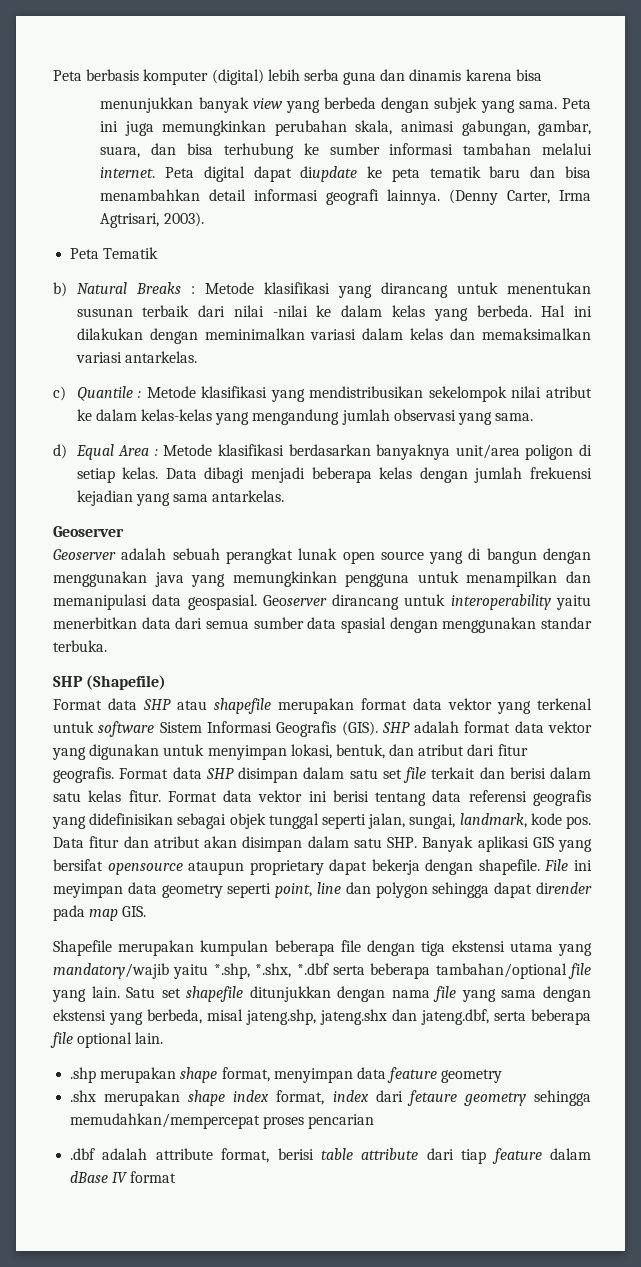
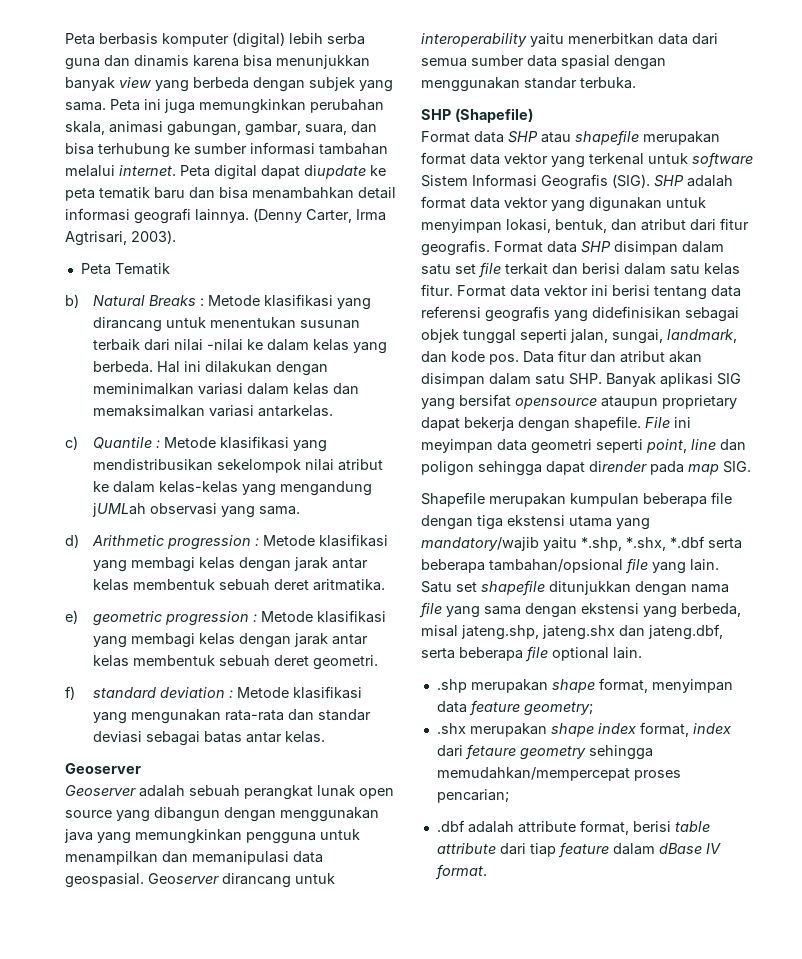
- Peta berbasis komputer (digital) lebih serba guna dan dinamis karena bisa
- menunjukkan banyak view yang berbeda dengan subjek yang sama.
+ Peta berbasis komputer (digital) lebih serba guna dan dinamis karena bisa menunjukkan banyak view yang berbeda dengan subjek yang sama.
- c) Quantile : Metode klasifikasi yang mendistribusikan sekelompok nilai atribut ke dalam kelas-kelas yang mengandung jumlah observasi yang sama.
+ c) Quantile : Metode klasifikasi yang mendistribusikan sekelompok nilai atribut ke dalam kelas-kelas yang mengandung jUMLah observasi yang sama.
- d) Equal Area : Metode klasifikasi berdasarkan banyaknya unit/area poligon di setiap kelas. Data dibagi menjadi beberapa kelas dengan jumlah frekuensi kejadian yang sama antarkelas.
+ d) Arithmetic progression : Metode klasifikasi yang membagi kelas dengan jarak antar kelas membentuk sebuah deret aritmatika.
+ e) geometric progression : Metode klasifikasi yang membagi kelas dengan jarak antar kelas membentuk sebuah deret geometri.
+ f) standard deviation : Metode klasifikasi yang mengunakan rata-rata dan standar deviasi sebagai batas antar kelas.
- Geoserver adalah sebuah perangkat lunak open source yang di bangun dengan menggunakan java yang memungkinkan pengguna untuk menampilkan dan memanipulasi data geospasial.
+ Geoserver adalah sebuah perangkat lunak open source yang dibangun dengan menggunakan java yang memungkinkan pengguna untuk menampilkan dan memanipulasi data geospasial.
- Format data SHP atau shapefile merupakan format data vektor yang terkenal untuk software Sistem Informasi Geografis (GIS).
+ Format data SHP atau shapefile merupakan format data vektor yang terkenal untuk software Sistem Informasi Geografis (SIG).
- Format data vektor ini berisi tentang data referensi geografis yang didefinisikan sebagai objek tunggal seperti jalan, sungai, landmark, kode pos.
+ Format data vektor ini berisi tentang data referensi geografis yang didefinisikan sebagai objek tunggal seperti jalan, sungai, landmark, dan kode pos.
- Data fitur dan atribut akan disimpan dalam satu SHP. Banyak aplikasi GIS yang bersifat opensource ataupun proprietary dapat bekerja dengan shapefile.
+ Data fitur dan atribut akan disimpan dalam satu SHP. Banyak aplikasi SIG yang bersifat opensource ataupun proprietary dapat bekerja dengan shapefile.
- File ini meyimpan data geometry seperti point, line dan polygon sehingga dapat dirender pada map GIS.
+ File ini meyimpan data geometri seperti point, line dan poligon sehingga dapat dirender pada map SIG.
- Shapefile merupakan kumpulan beberapa file dengan tiga ekstensi utama yang mandatory/wajib yaitu *.shp, *.shx, *.dbf serta beberapa tambahan/optional file yang lain.
+ Shapefile merupakan kumpulan beberapa file dengan tiga ekstensi utama yang mandatory/wajib yaitu *.shp, *.shx, *.dbf serta beberapa tambahan/opsional file yang lain.
- .shp merupakan shape format, menyimpan data feature geometry
+ .shp merupakan shape format, menyimpan data feature geometry;
- .shx merupakan shape index format, index dari fetaure geometry sehingga memudahkan/mempercepat proses pencarian
+ .shx merupakan shape index format, index dari fetaure geometry sehingga memudahkan/mempercepat proses pencarian;
- .dbf adalah attribute format, berisi table attribute dari tiap feature dalam dBase IV format
+ .dbf adalah attribute format, berisi table attribute dari tiap feature dalam dBase IV format.

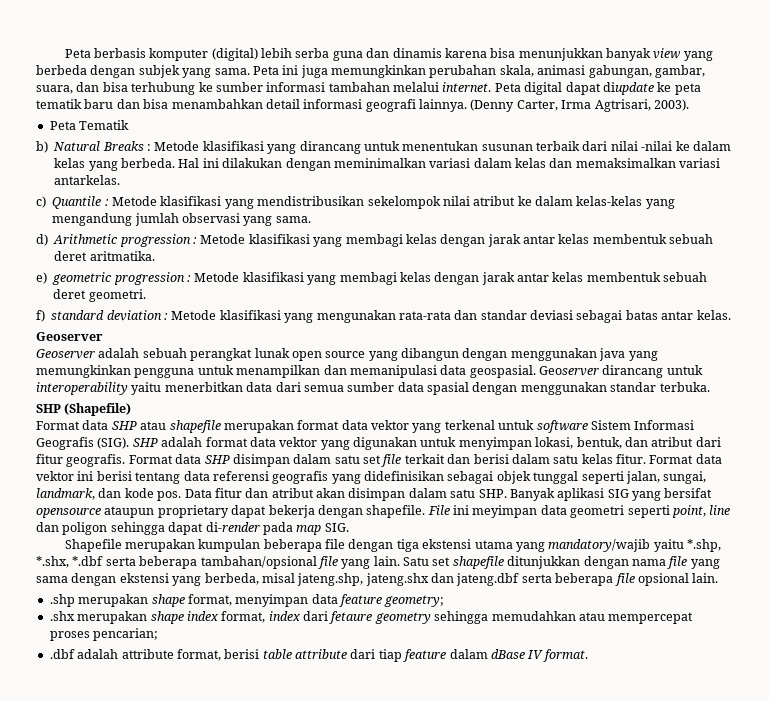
- c) Quantile : Metode klasifikasi yang mendistribusikan sekelompok nilai atribut ke dalam kelas-kelas yang mengandung jUMLah observasi yang sama.
+ c) Quantile : Metode klasifikasi yang mendistribusikan sekelompok nilai atribut ke dalam kelas-kelas yang mengandung jumlah observasi yang sama.
- File ini meyimpan data geometri seperti point, line dan poligon sehingga dapat dirender pada map SIG.
+ File ini meyimpan data geometri seperti point, line dan poligon sehingga dapat di-render pada map SIG.
- Satu set shapefile ditunjukkan dengan nama file yang sama dengan ekstensi yang berbeda, misal jateng.shp, jateng.shx dan jateng.dbf, serta beberapa file optional lain.
+ Satu set shapefile ditunjukkan dengan nama file yang sama dengan ekstensi yang berbeda, misal jateng.shp, jateng.shx dan jateng.dbf serta beberapa file opsional lain.
- .shx merupakan shape index format, index dari fetaure geometry sehingga memudahkan/mempercepat proses pencarian;
+ .shx merupakan shape index format, index dari fetaure geometry sehingga memudahkan atau mempercepat proses pencarian;

